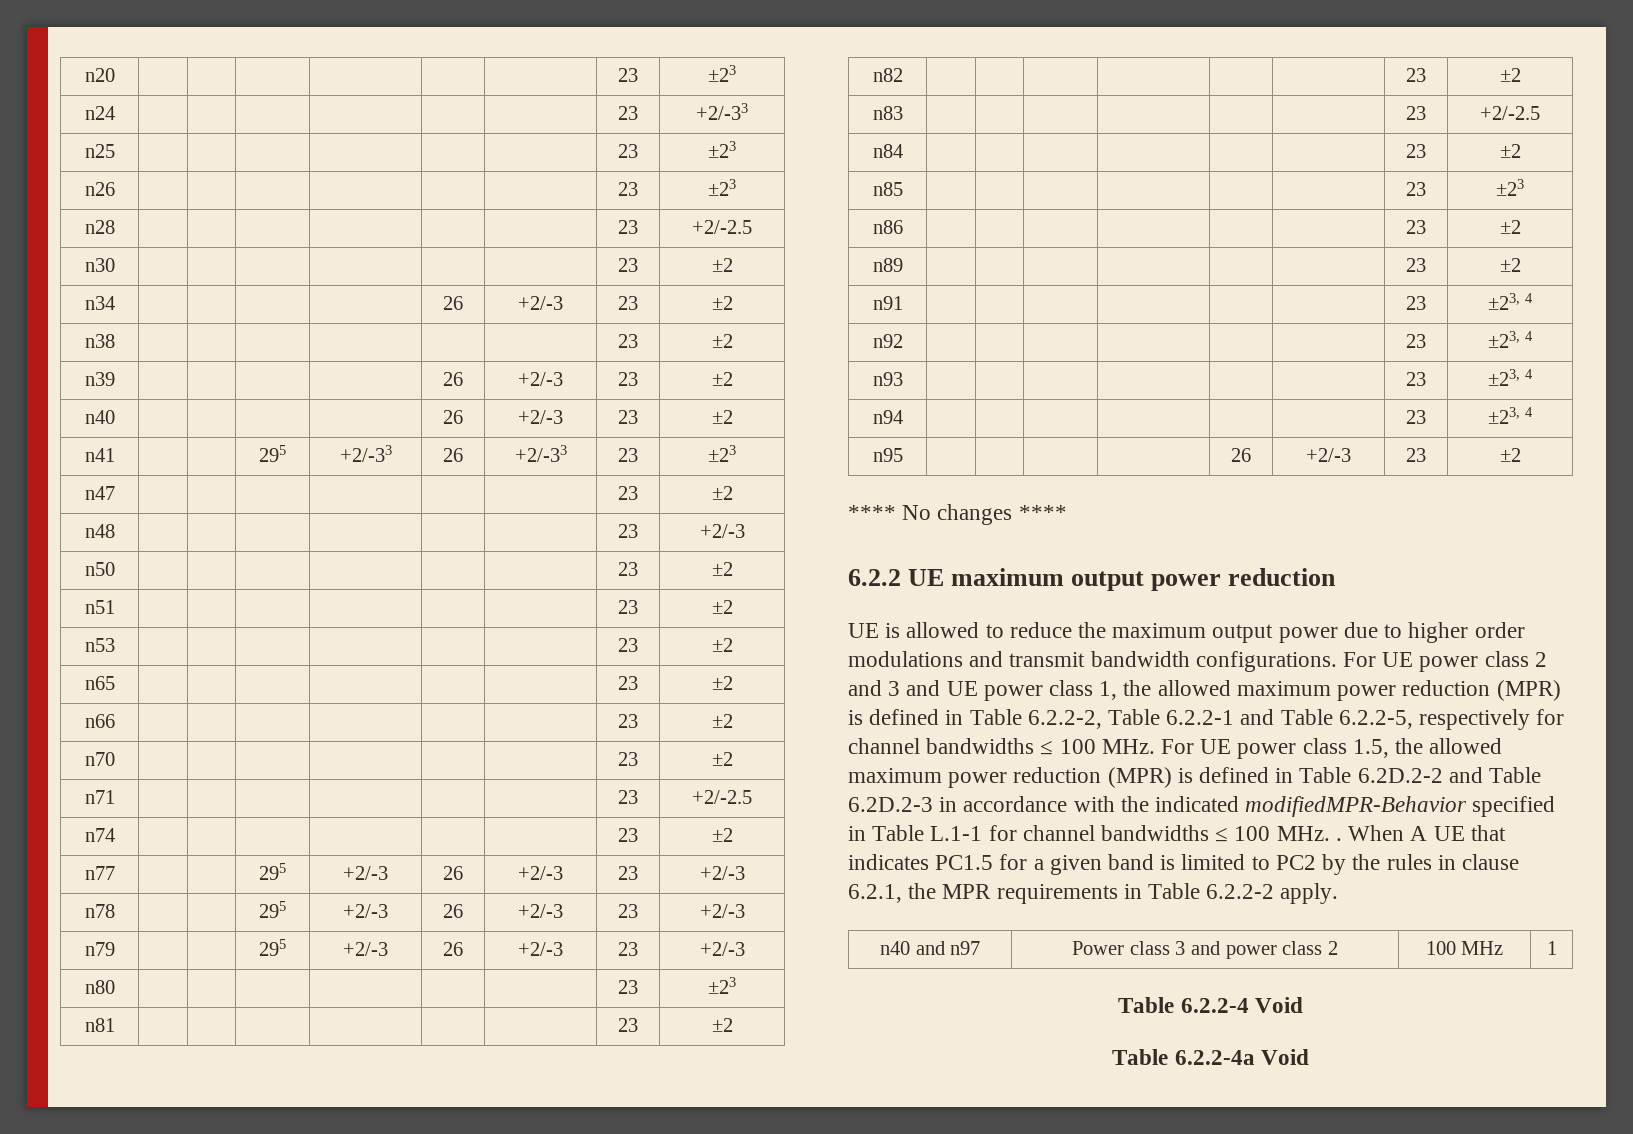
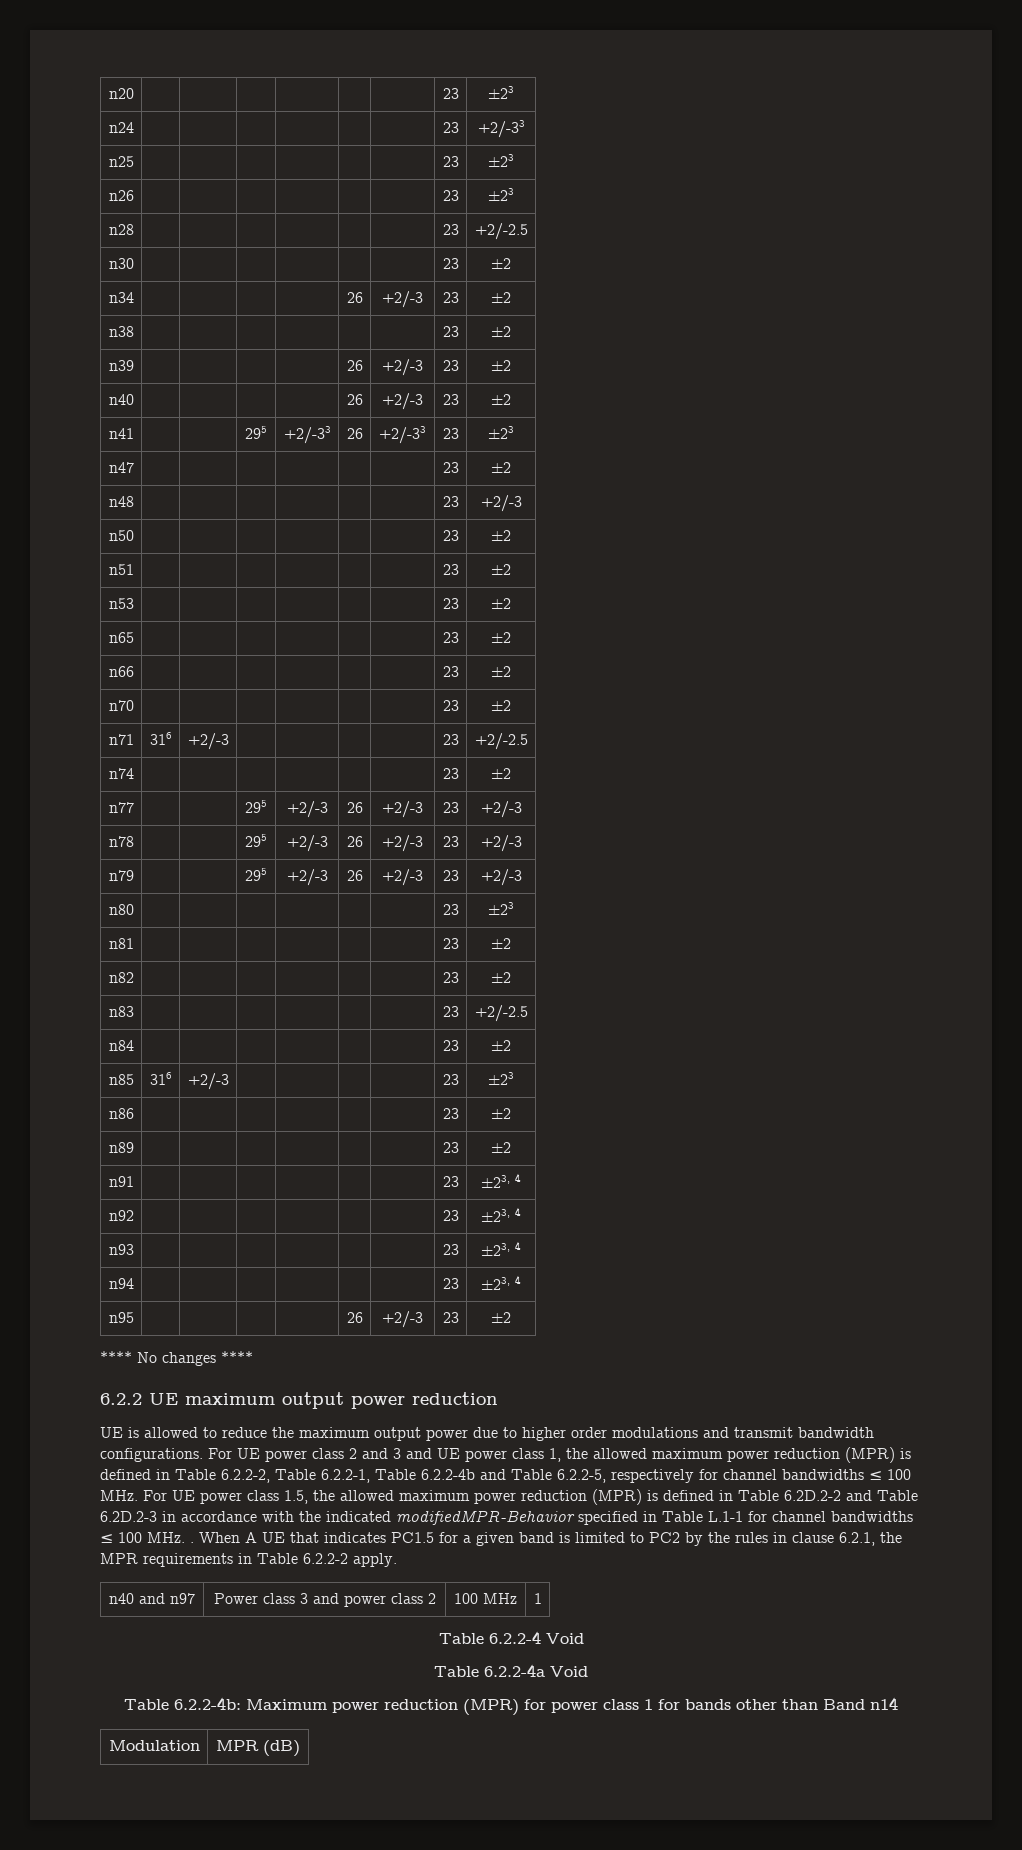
- n71 | | | | | | | 23 | +2/-2.5
+ n71 | 316 | +2/-3 | | | | | 23 | +2/-2.5
- n85 | | | | | | | 23 | ±23
+ n85 | 316 | +2/-3 | | | | | 23 | ±23
- For UE power class 2 and 3 and UE power class 1, the allowed maximum power reduction (MPR) is defined in Table 6.2.2-2, Table 6.2.2-1 and Table 6.2.2-5, respectively for channel bandwidths ≤ 100 MHz. For UE power class 1.5, the allowed maximum power reduction (MPR) is defined in Table 6.2D.2-2 and Table 6.2D.2-3 in accordance with the indicated modifiedMPR-Behavior specified in Table L.1-1 for channel bandwidths ≤ 100 MHz. .
+ For UE power class 2 and 3 and UE power class 1, the allowed maximum power reduction (MPR) is defined in Table 6.2.2-2, Table 6.2.2-1, Table 6.2.2-4b and Table 6.2.2-5, respectively for channel bandwidths ≤ 100 MHz. For UE power class 1.5, the allowed maximum power reduction (MPR) is defined in Table 6.2D.2-2 and Table 6.2D.2-3 in accordance with the indicated modifiedMPR-Behavior specified in Table L.1-1 for channel bandwidths ≤ 100 MHz. .
+ Table 6.2.2-4b: Maximum power reduction (MPR) for power class 1 for bands other than Band n14
+ Modulation | MPR (dB)

